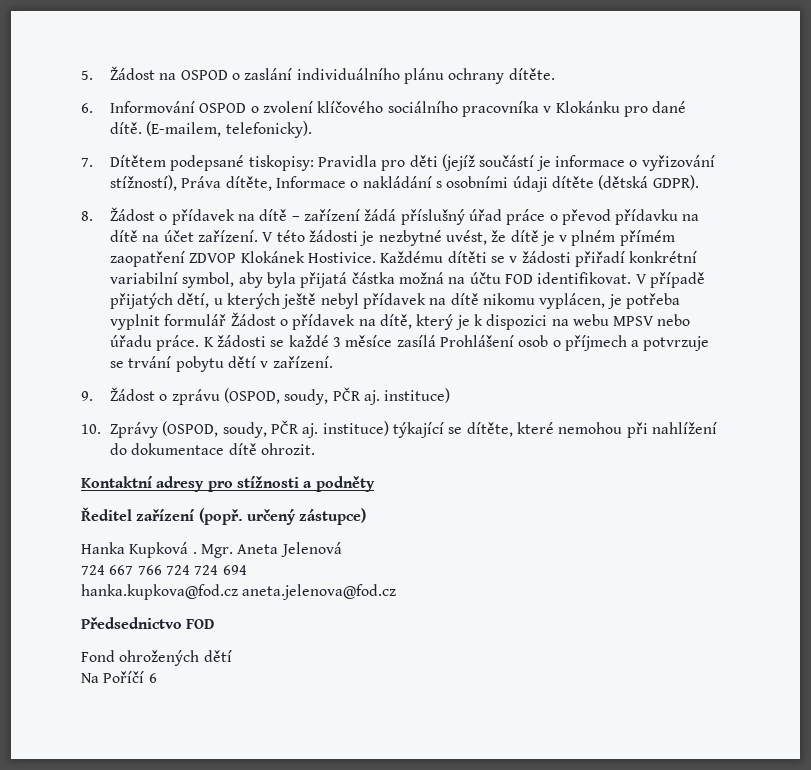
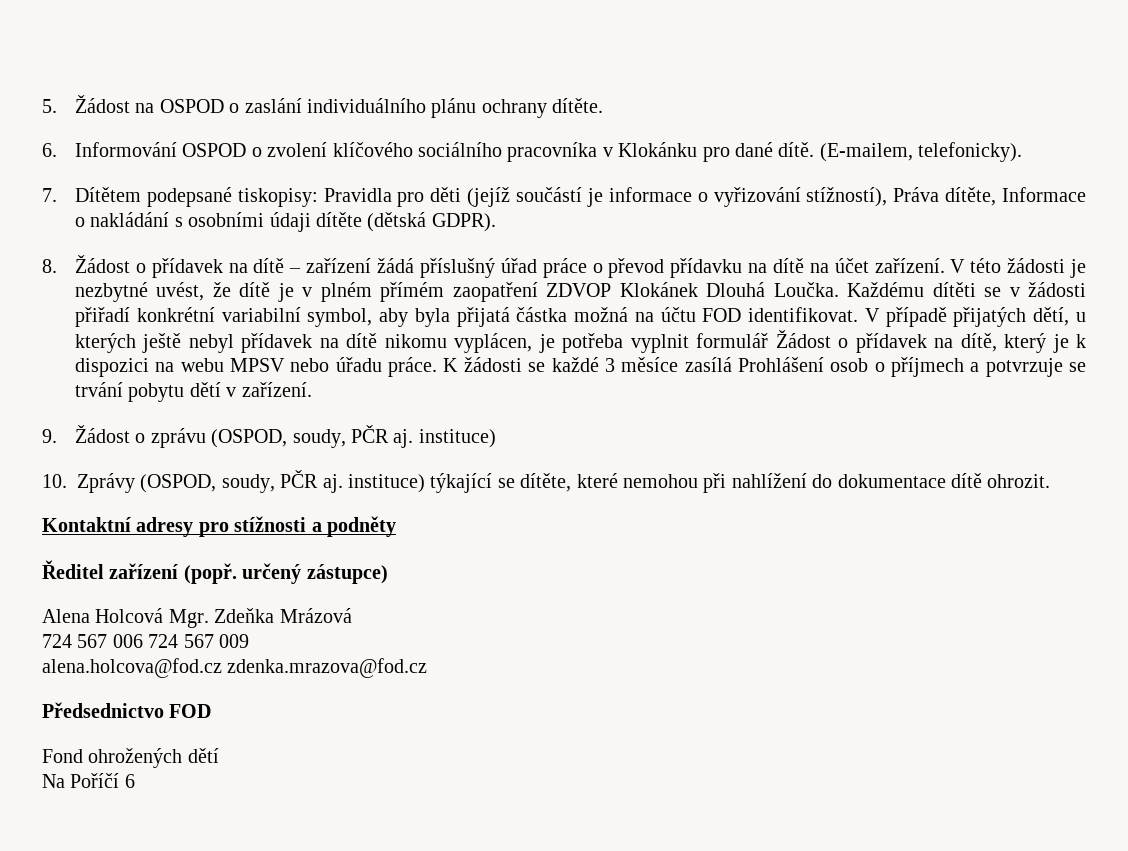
- V této žádosti je nezbytné uvést, že dítě je v plném přímém zaopatření ZDVOP Klokánek Hostivice.
+ V této žádosti je nezbytné uvést, že dítě je v plném přímém zaopatření ZDVOP Klokánek Dlouhá Loučka.
- Hanka Kupková . Mgr. Aneta Jelenová
- 724 667 766 724 724 694
- hanka.kupkova@fod.cz aneta.jelenova@fod.cz
+ Alena Holcová Mgr. Zdeňka Mrázová
+ 724 567 006 724 567 009
+ alena.holcova@fod.cz zdenka.mrazova@fod.cz

